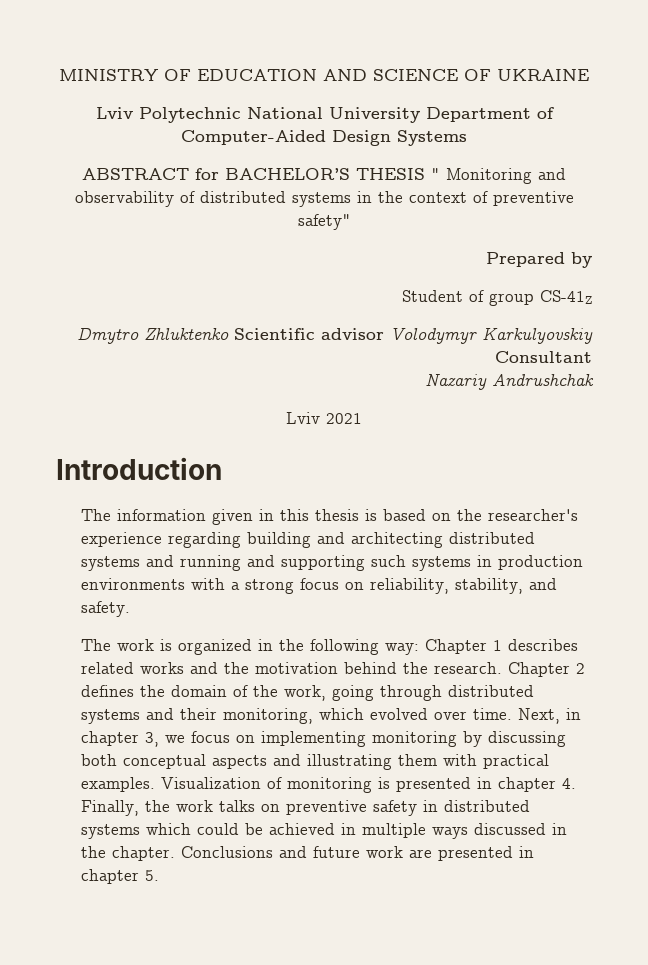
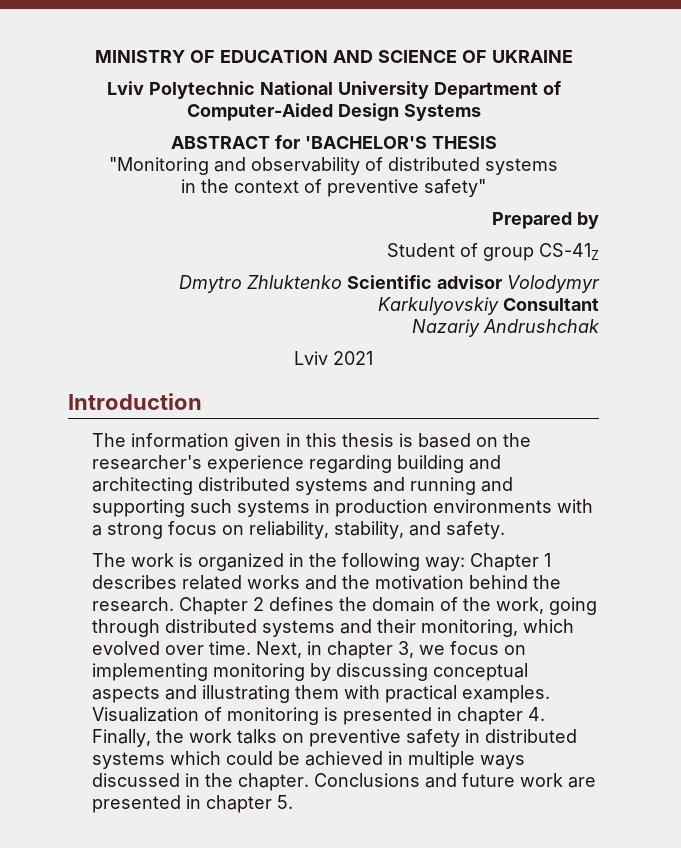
- ABSTRACT for BACHELOR’S THESIS " Monitoring and observability of distributed systems in the context of preventive safety"
+ ABSTRACT for 'BACHELOR'S THESIS
+ "Monitoring and observability of distributed systems
+ in the context of preventive safety"
- Next, in chapter 3, we focus on implementing monitoring by discussing both conceptual aspects and illustrating them with practical examples.
+ Next, in chapter 3, we focus on implementing monitoring by discussing conceptual aspects and illustrating them with practical examples.

